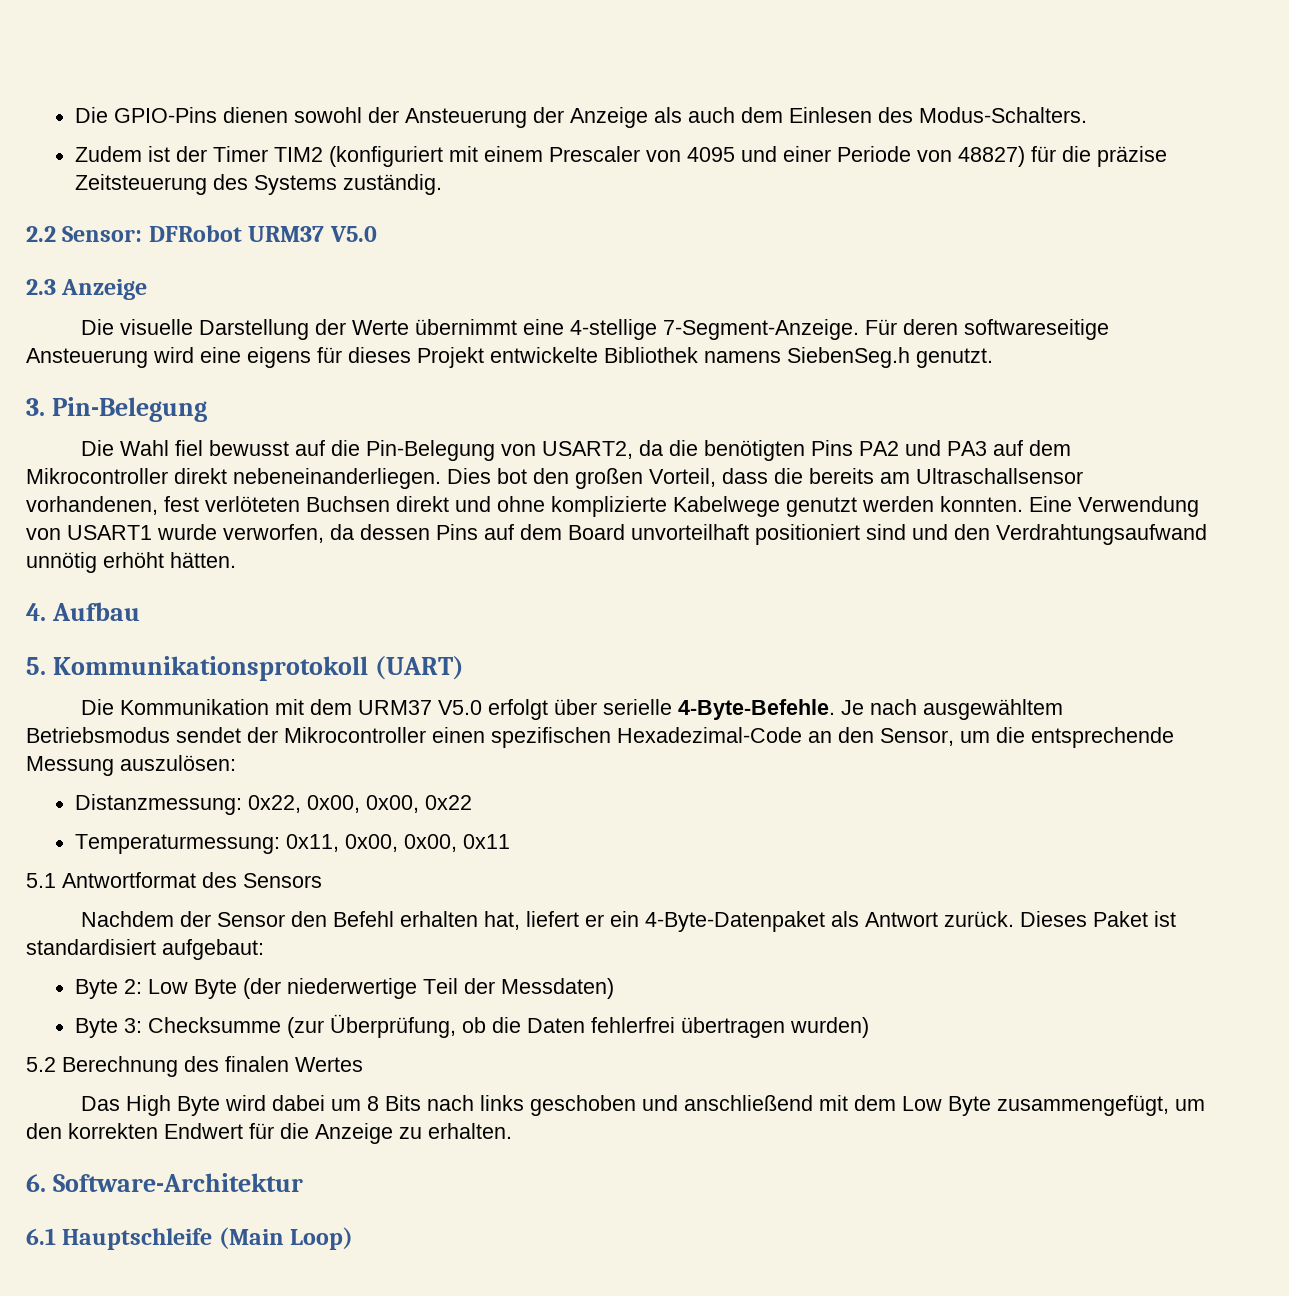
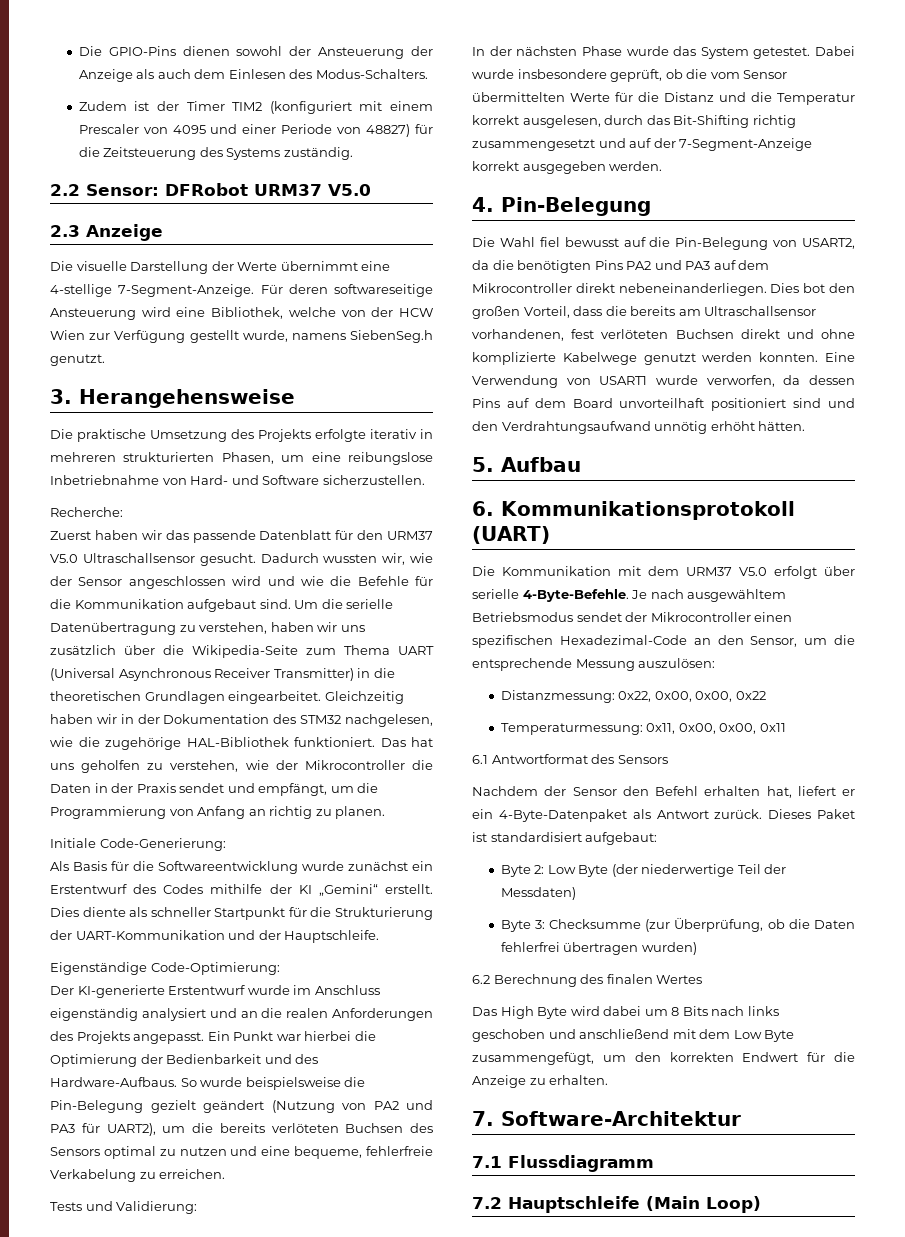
- Zudem ist der Timer TIM2 (konfiguriert mit einem Prescaler von 4095 und einer Periode von 48827) für die präzise Zeitsteuerung des Systems zuständig.
+ Zudem ist der Timer TIM2 (konfiguriert mit einem Prescaler von 4095 und einer Periode von 48827) für die Zeitsteuerung des Systems zuständig.
- Für deren softwareseitige Ansteuerung wird eine eigens für dieses Projekt entwickelte Bibliothek namens SiebenSeg.h genutzt.
- 3. Pin-Belegung
+ Für deren softwareseitige Ansteuerung wird eine Bibliothek, welche von der HCW Wien zur Verfügung gestellt wurde, namens SiebenSeg.h genutzt.
+ 3. Herangehensweise
+ Die praktische Umsetzung des Projekts erfolgte iterativ in mehreren strukturierten Phasen, um eine reibungslose Inbetriebnahme von Hard- und Software sicherzustellen.
+ Recherche:
+ Zuerst haben wir das passende Datenblatt für den URM37 V5.0 Ultraschallsensor gesucht. Dadurch wussten wir, wie der Sensor angeschlossen wird und wie die Befehle für die Kommunikation aufgebaut sind. Um die serielle Datenübertragung zu verstehen, haben wir uns zusätzlich über die Wikipedia-Seite zum Thema UART (Universal Asynchronous Receiver Transmitter) in die theoretischen Grundlagen eingearbeitet. Gleichzeitig haben wir in der Dokumentation des STM32 nachgelesen, wie die zugehörige HAL-Bibliothek funktioniert. Das hat uns geholfen zu verstehen, wie der Mikrocontroller die Daten in der Praxis sendet und empfängt, um die Programmierung von Anfang an richtig zu planen.
+ Initiale Code-Generierung:
+ Als Basis für die Softwareentwicklung wurde zunächst ein Erstentwurf des Codes mithilfe der KI „Gemini“ erstellt. Dies diente als schneller Startpunkt für die Strukturierung der UART-Kommunikation und der Hauptschleife.
+ Eigenständige Code-Optimierung:
+ Der KI-generierte Erstentwurf wurde im Anschluss eigenständig analysiert und an die realen Anforderungen des Projekts angepasst. Ein Punkt war hierbei die Optimierung der Bedienbarkeit und des Hardware-Aufbaus. So wurde beispielsweise die Pin-Belegung gezielt geändert (Nutzung von PA2 und PA3 für UART2), um die bereits verlöteten Buchsen des Sensors optimal zu nutzen und eine bequeme, fehlerfreie Verkabelung zu erreichen.
+ Tests und Validierung:
+ In der nächsten Phase wurde das System getestet. Dabei wurde insbesondere geprüft, ob die vom Sensor übermittelten Werte für die Distanz und die Temperatur korrekt ausgelesen, durch das Bit-Shifting richtig zusammengesetzt und auf der 7-Segment-Anzeige korrekt ausgegeben werden.
+ 4. Pin-Belegung
- 4. Aufbau
+ 5. Aufbau
- 5. Kommunikationsprotokoll (UART)
+ 6. Kommunikationsprotokoll (UART)
- 5.1 Antwortformat des Sensors
+ 6.1 Antwortformat des Sensors
- 5.2 Berechnung des finalen Wertes
+ 6.2 Berechnung des finalen Wertes
- 6. Software-Architektur
+ 7. Software-Architektur
- 6.1 Hauptschleife (Main Loop)
+ 7.1 Flussdiagramm
+ 7.2 Hauptschleife (Main Loop)

